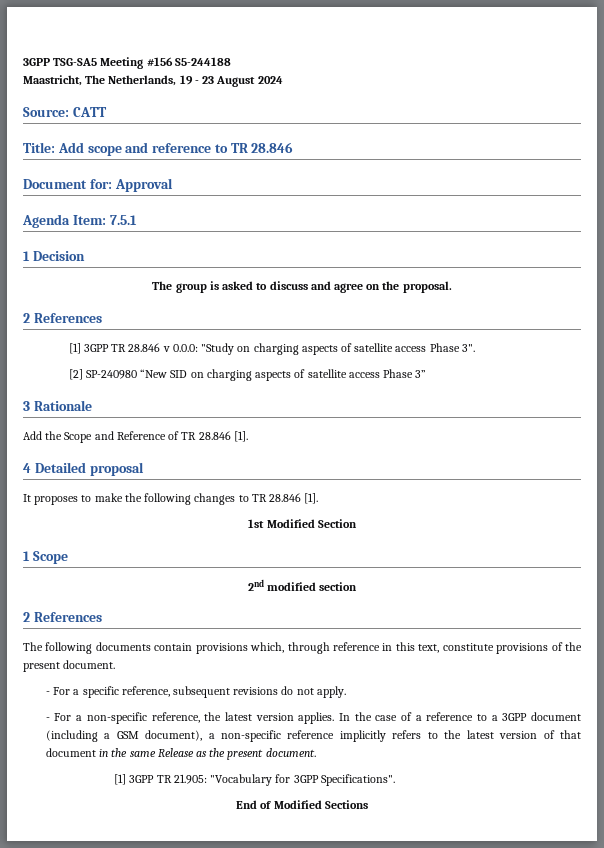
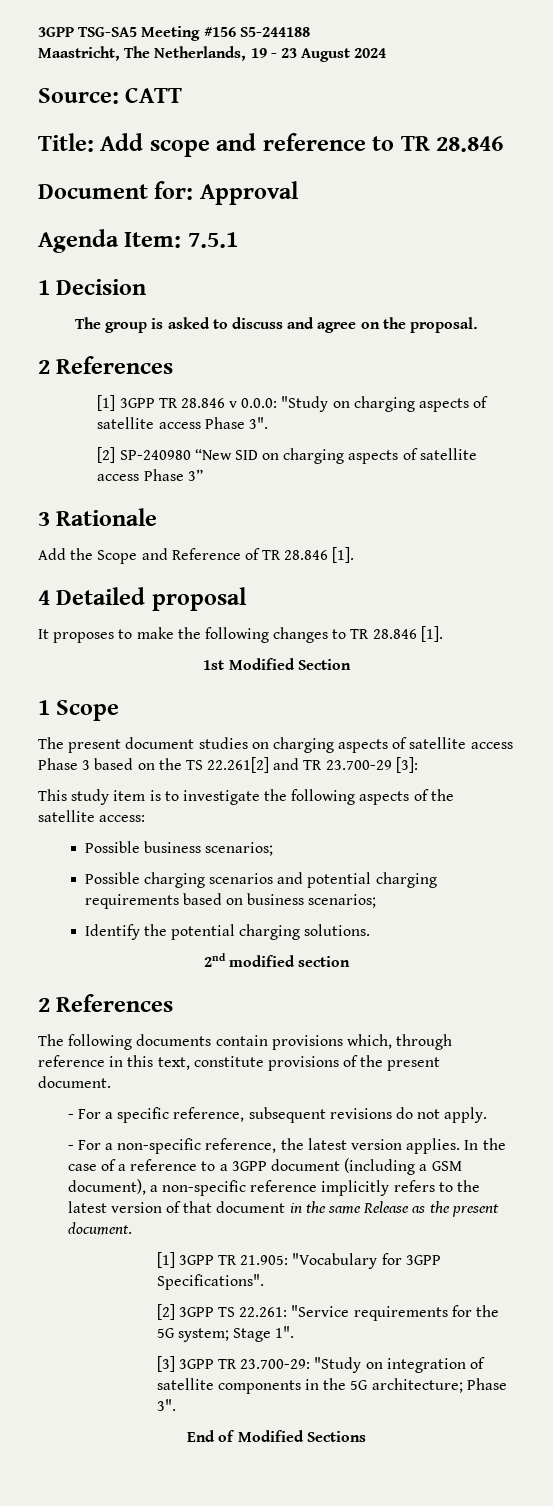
+ The present document studies on charging aspects of satellite access Phase 3 based on the TS 22.261[2] and TR 23.700-29 [3]:
+ This study item is to investigate the following aspects of the satellite access:
+ Possible business scenarios;
+ Possible charging scenarios and potential charging requirements based on business scenarios;
+ Identify the potential charging solutions.
+ [2] 3GPP TS 22.261: "Service requirements for the 5G system; Stage 1".
+ [3] 3GPP TR 23.700-29: "Study on integration of satellite components in the 5G architecture; Phase 3".

